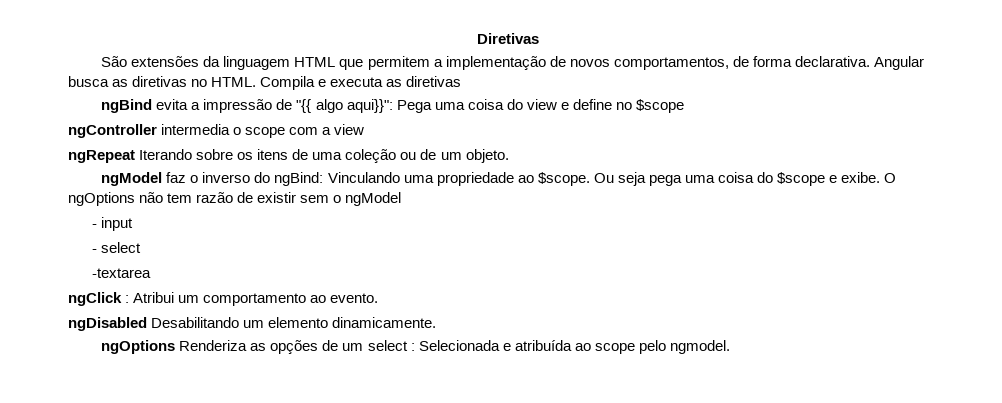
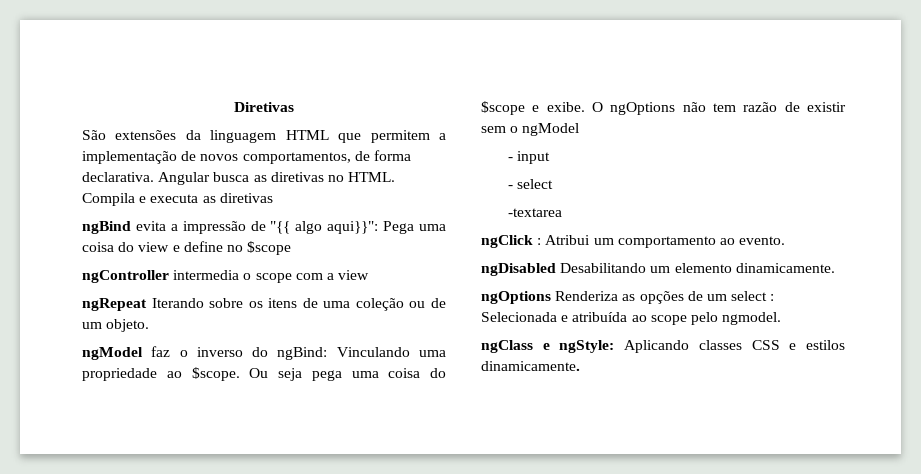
+ ngClass e ngStyle: Aplicando classes CSS e estilos dinamicamente.

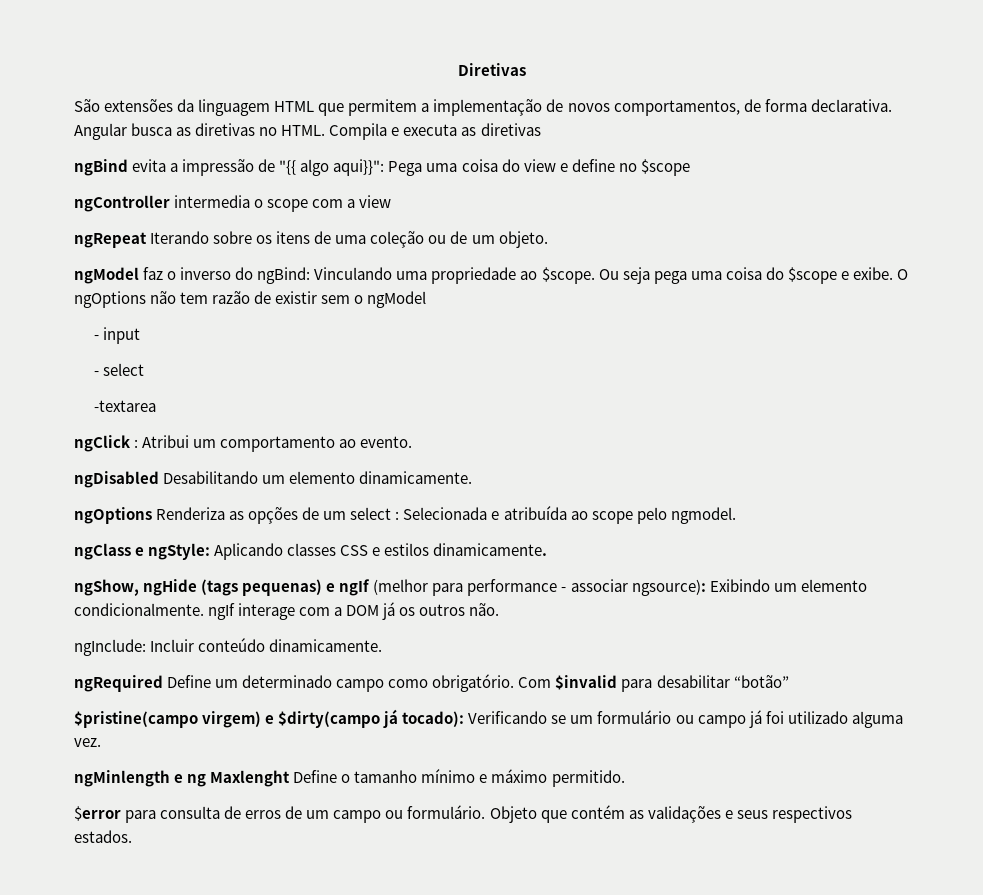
+ ngShow, ngHide (tags pequenas) e ngIf (melhor para performance - associar ngsource): Exibindo um elemento condicionalmente. ngIf interage com a DOM já os outros não.
+ ngInclude: Incluir conteúdo dinamicamente.
+ ngRequired Define um determinado campo como obrigatório. Com $invalid para desabilitar “botão”
+ $pristine(campo virgem) e $dirty(campo já tocado): Verificando se um formulário ou campo já foi utilizado alguma vez.
+ ngMinlength e ng Maxlenght Define o tamanho mínimo e máximo permitido.
+ $error para consulta de erros de um campo ou formulário. Objeto que contém as validações e seus respectivos estados.

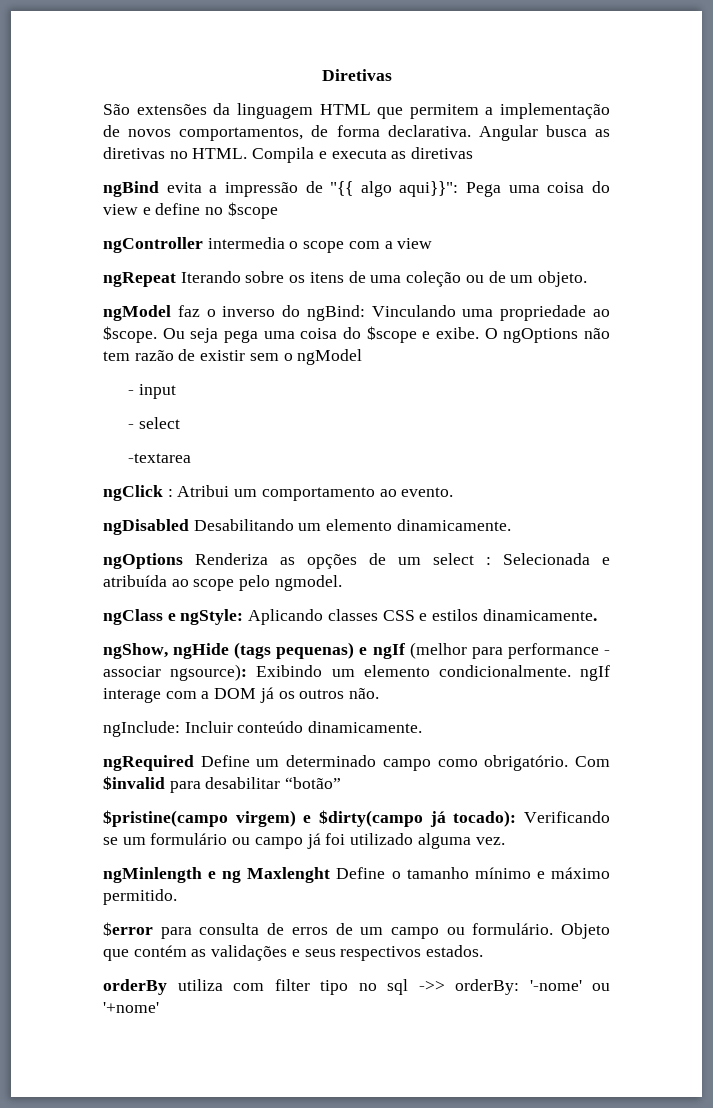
+ orderBy utiliza com filter tipo no sql ->> orderBy: '-nome' ou '+nome'

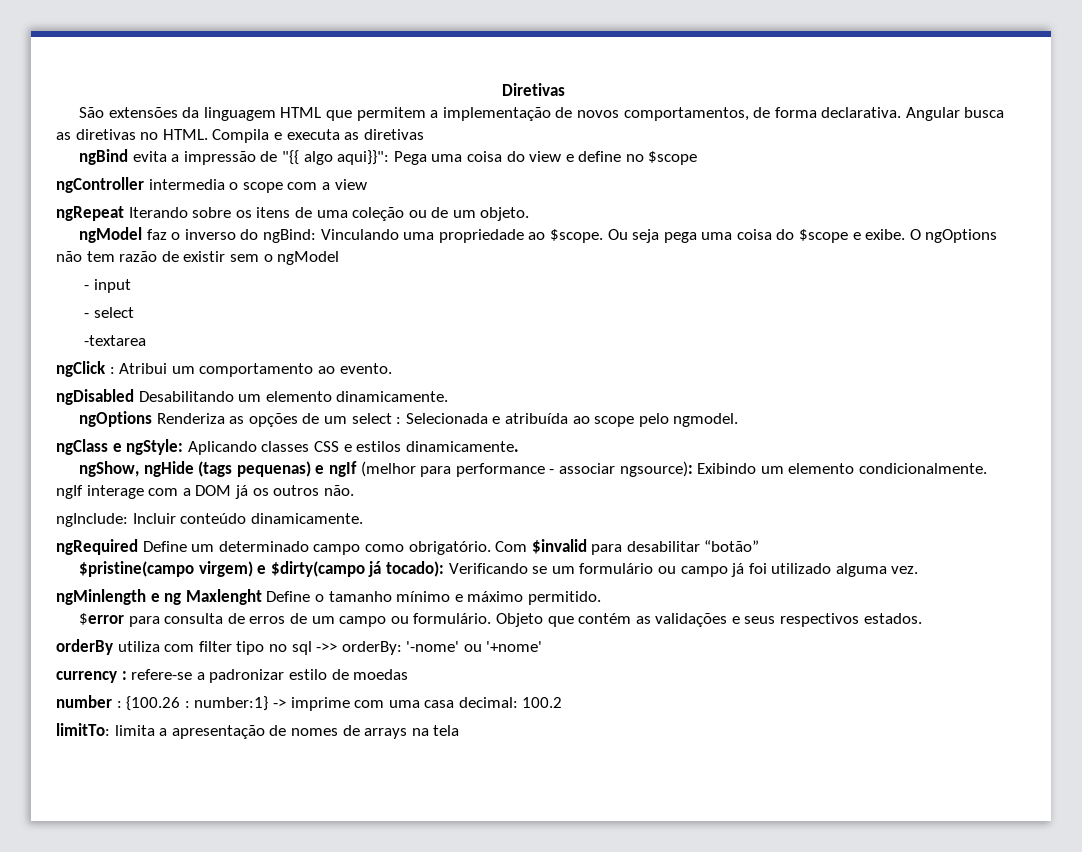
+ currency : refere-se a padronizar estilo de moedas
+ number : {100.26 : number:1} -> imprime com uma casa decimal: 100.2
+ limitTo: limita a apresentação de nomes de arrays na tela

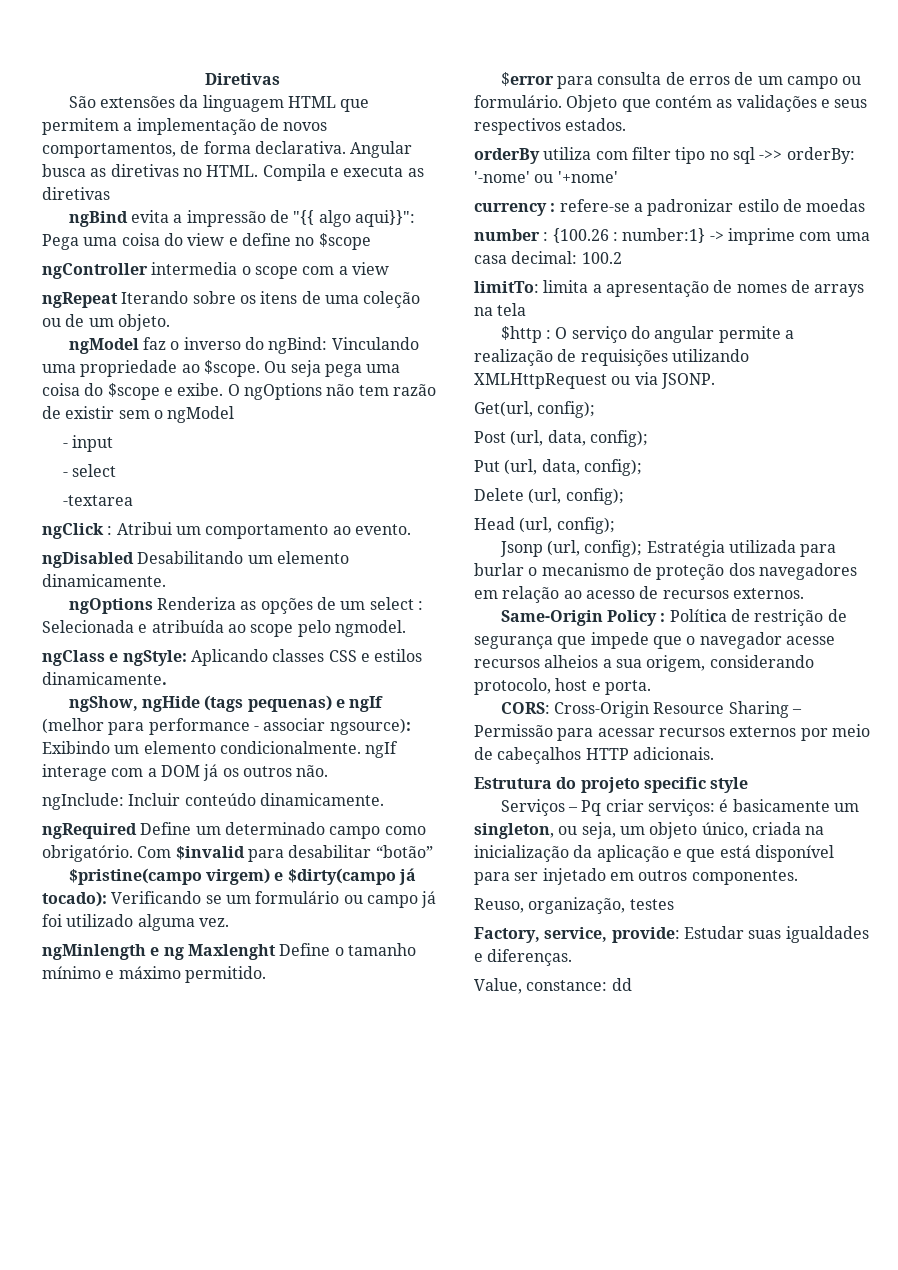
+ $http : O serviço do angular permite a realização de requisições utilizando XMLHttpRequest ou via JSONP.
+ Get(url, config);
+ Post (url, data, config);
+ Put (url, data, config);
+ Delete (url, config);
+ Head (url, config);
+ Jsonp (url, config); Estratégia utilizada para burlar o mecanismo de proteção dos navegadores em relação ao acesso de recursos externos.
+ Same-Origin Policy : Política de restrição de segurança que impede que o navegador acesse recursos alheios a sua origem, considerando protocolo, host e porta.
+ CORS: Cross-Origin Resource Sharing – Permissão para acessar recursos externos por meio de cabeçalhos HTTP adicionais.
+ Estrutura do projeto specific style
+ Serviços – Pq criar serviços: é basicamente um singleton, ou seja, um objeto único, criada na inicialização da aplicação e que está disponível para ser injetado em outros componentes.
+ Reuso, organização, testes
+ Factory, service, provide: Estudar suas igualdades e diferenças.
+ Value, constance: dd

